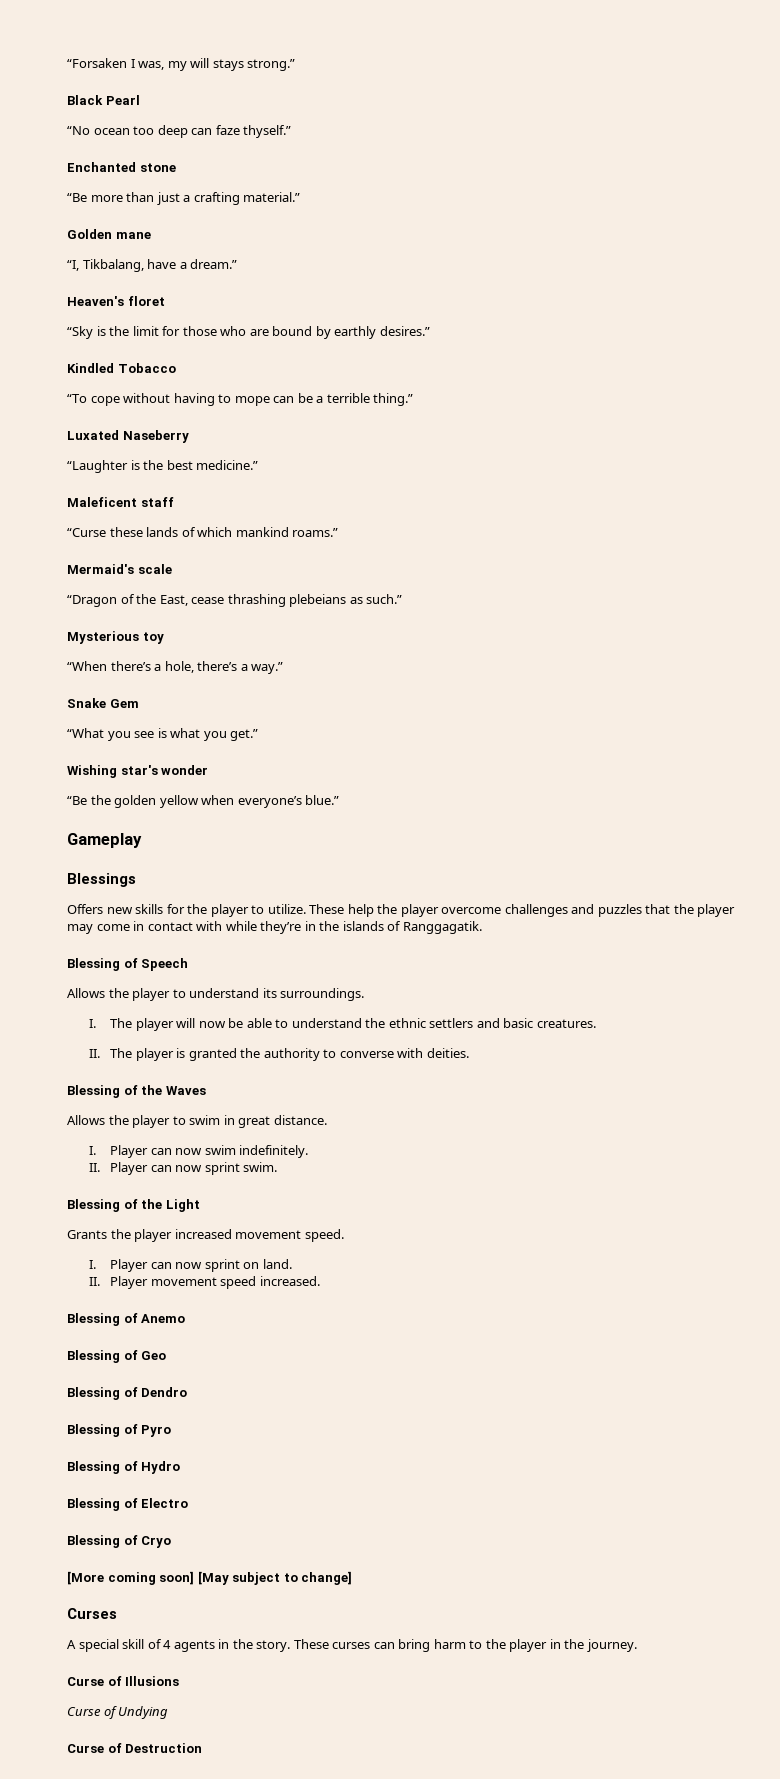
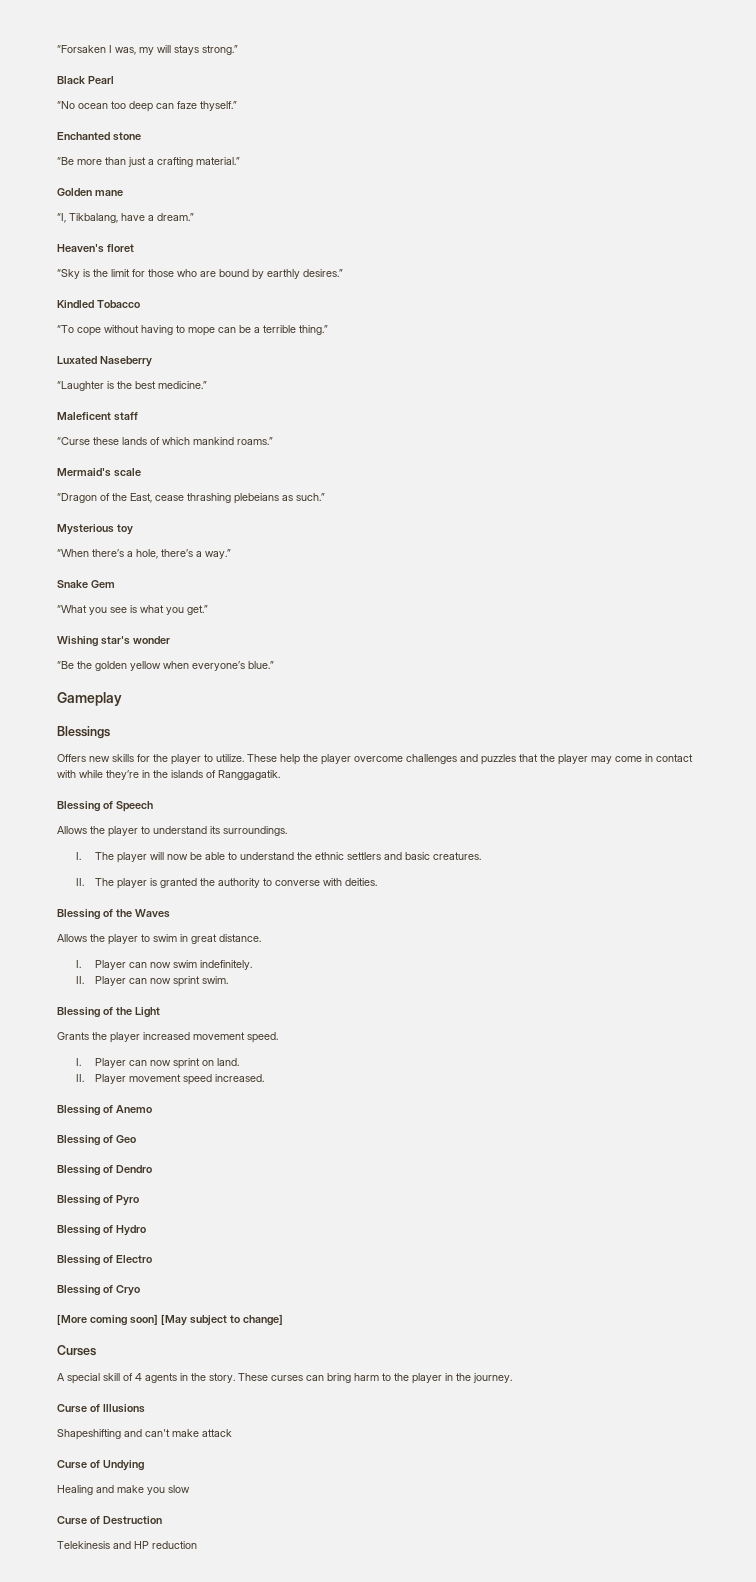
+ Shapeshifting and can't make attack
  Curse of Undying
+ Healing and make you slow
+ Telekinesis and HP reduction

